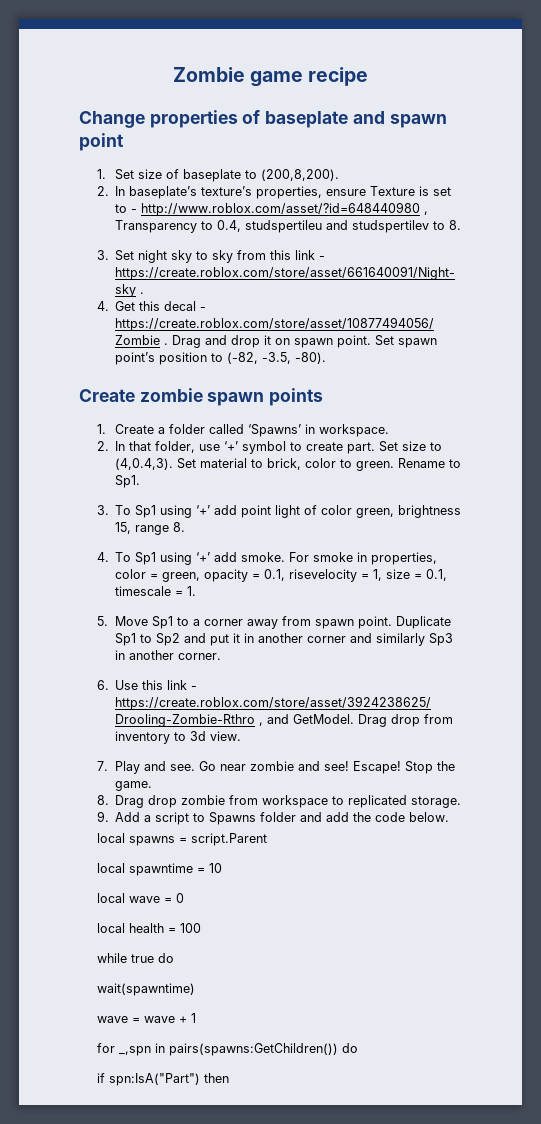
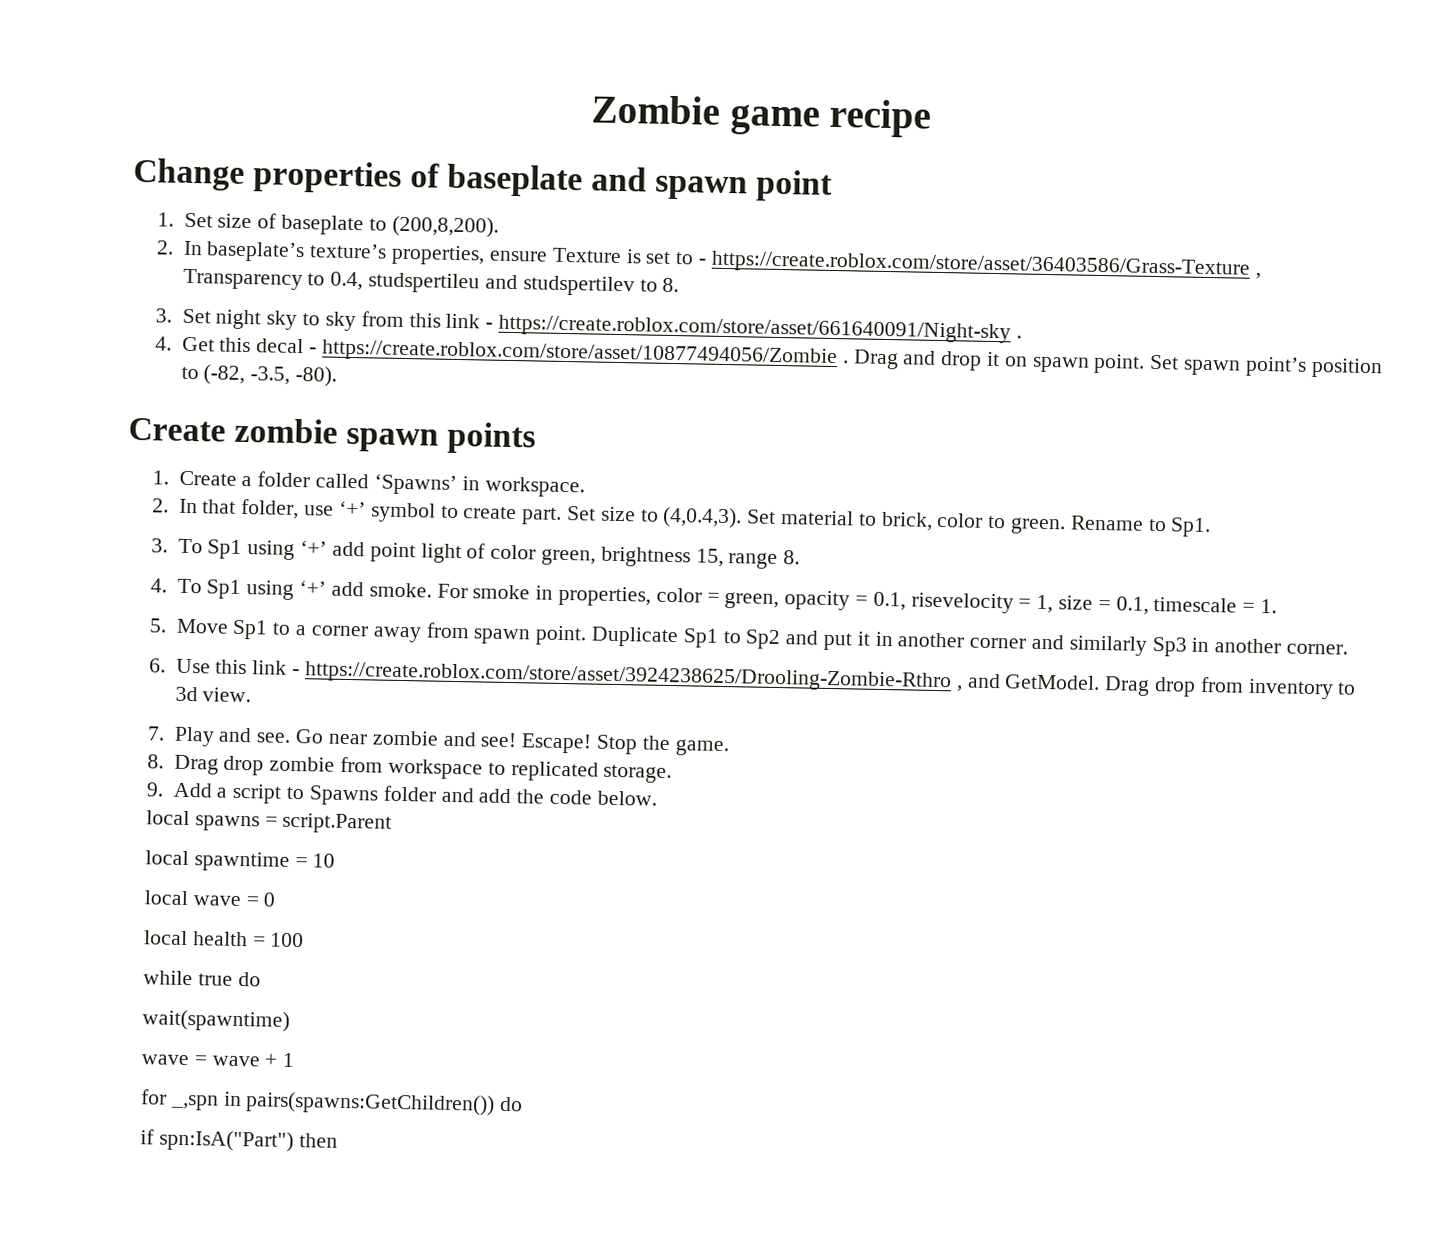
- 2. In baseplate’s texture’s properties, ensure Texture is set to - http://www.roblox.com/asset/?id=648440980 , Transparency to 0.4, studspertileu and studspertilev to 8.
+ 2. In baseplate’s texture’s properties, ensure Texture is set to - https://create.roblox.com/store/asset/36403586/Grass-Texture , Transparency to 0.4, studspertileu and studspertilev to 8.

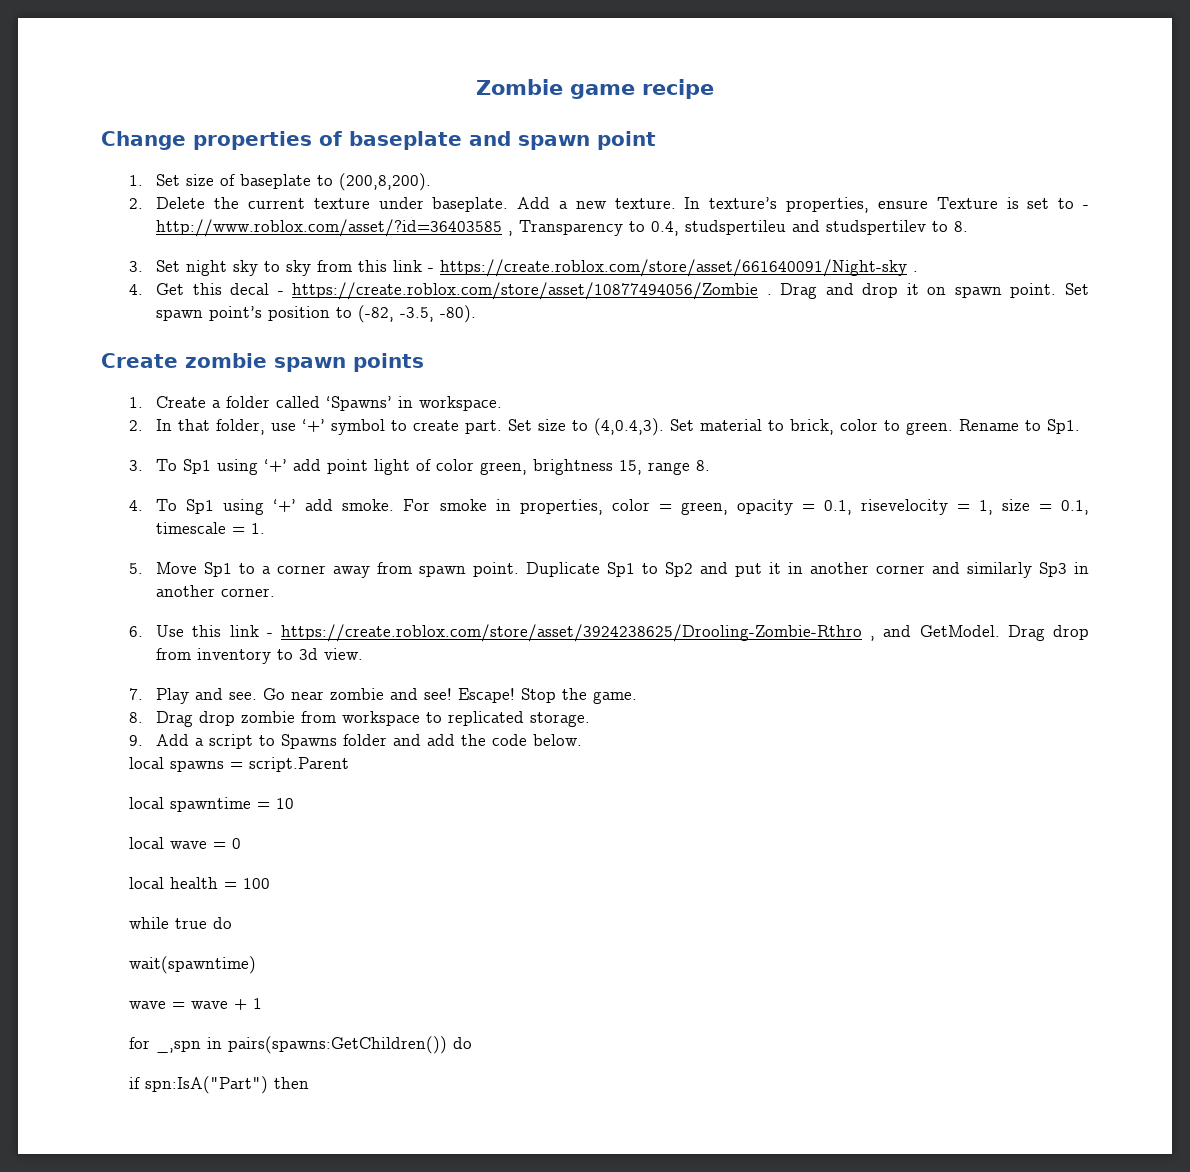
- 2. In baseplate’s texture’s properties, ensure Texture is set to - https://create.roblox.com/store/asset/36403586/Grass-Texture , Transparency to 0.4, studspertileu and studspertilev to 8.
+ 2. Delete the current texture under baseplate. Add a new texture. In texture’s properties, ensure Texture is set to - http://www.roblox.com/asset/?id=36403585 , Transparency to 0.4, studspertileu and studspertilev to 8.

